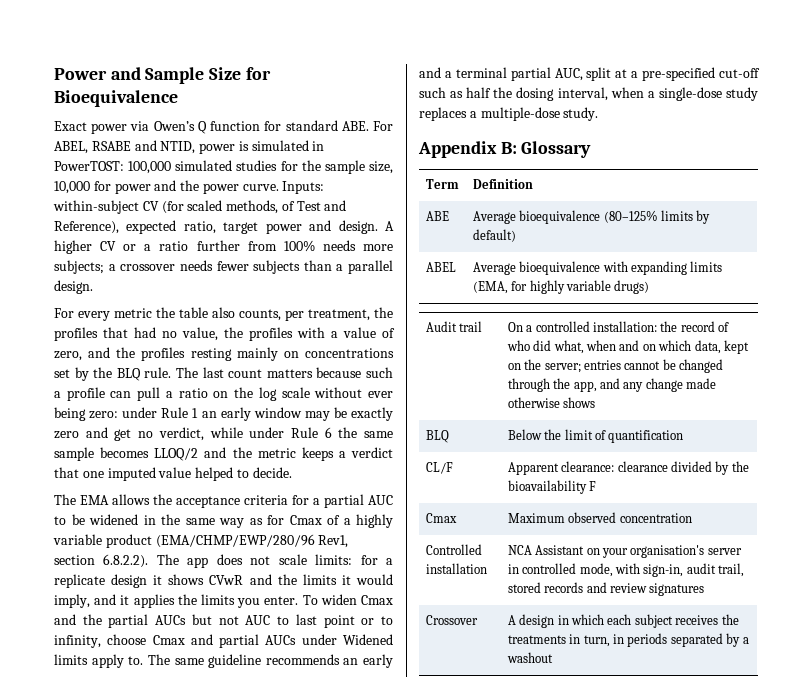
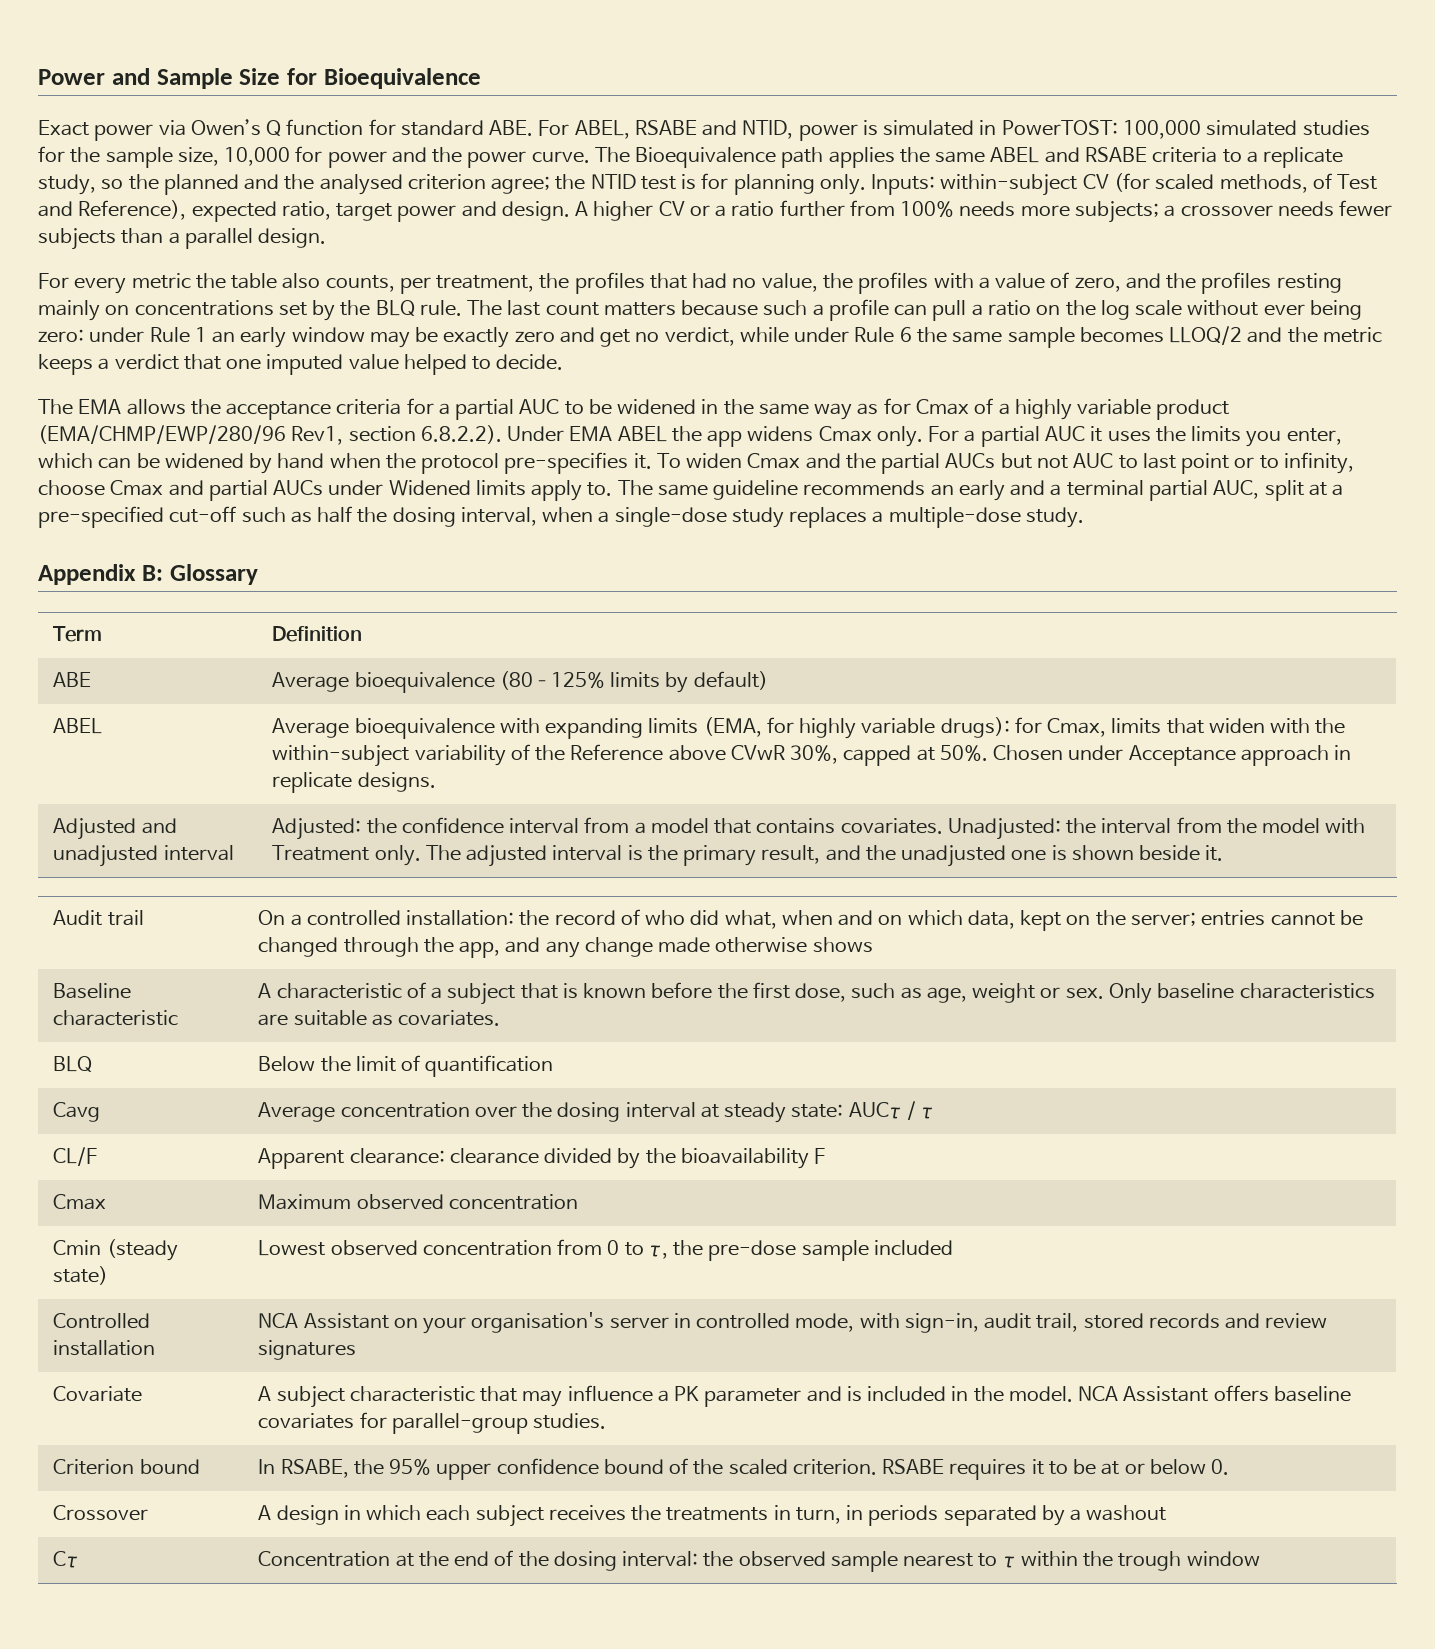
+ The Bioequivalence path applies the same ABEL and RSABE criteria to a replicate study, so the planned and the analysed criterion agree; the NTID test is for planning only.
- The EMA allows the acceptance criteria for a partial AUC to be widened in the same way as for Cmax of a highly variable product (EMA/CHMP/EWP/280/96 Rev1, section 6.8.2.2). The app does not scale limits: for a replicate design it shows CVwR and the limits it would imply, and it applies the limits you enter.
+ The EMA allows the acceptance criteria for a partial AUC to be widened in the same way as for Cmax of a highly variable product (EMA/CHMP/EWP/280/96 Rev1, section 6.8.2.2). Under EMA ABEL the app widens Cmax only. For a partial AUC it uses the limits you enter, which can be widened by hand when the protocol pre-specifies it.
- ABEL | Average bioequivalence with expanding limits (EMA, for highly variable drugs)
+ ABEL | Average bioequivalence with expanding limits (EMA, for highly variable drugs): for Cmax, limits that widen with the within-subject variability of the Reference above CVwR 30%, capped at 50%. Chosen under Acceptance approach in replicate designs.
+ Adjusted and unadjusted interval | Adjusted: the confidence interval from a model that contains covariates. Unadjusted: the interval from the model with Treatment only. The adjusted interval is the primary result, and the unadjusted one is shown beside it.
+ Baseline characteristic | A characteristic of a subject that is known before the first dose, such as age, weight or sex. Only baseline characteristics are suitable as covariates.
+ Cavg | Average concentration over the dosing interval at steady state: AUCτ / τ
+ Cmin (steady state) | Lowest observed concentration from 0 to τ, the pre-dose sample included
+ Covariate | A subject characteristic that may influence a PK parameter and is included in the model. NCA Assistant offers baseline covariates for parallel-group studies.
+ Criterion bound | In RSABE, the 95% upper confidence bound of the scaled criterion. RSABE requires it to be at or below 0.
+ Cτ | Concentration at the end of the dosing interval: the observed sample nearest to τ within the trough window

